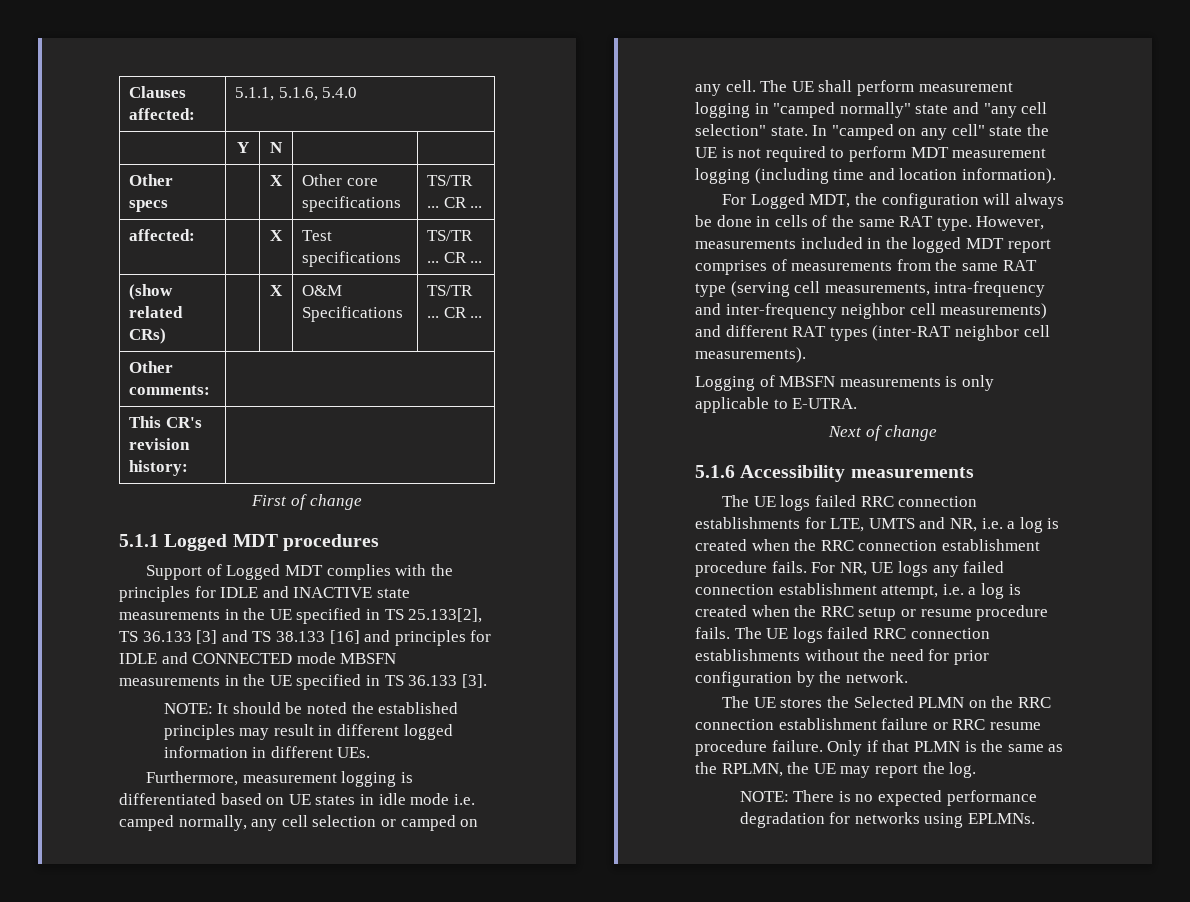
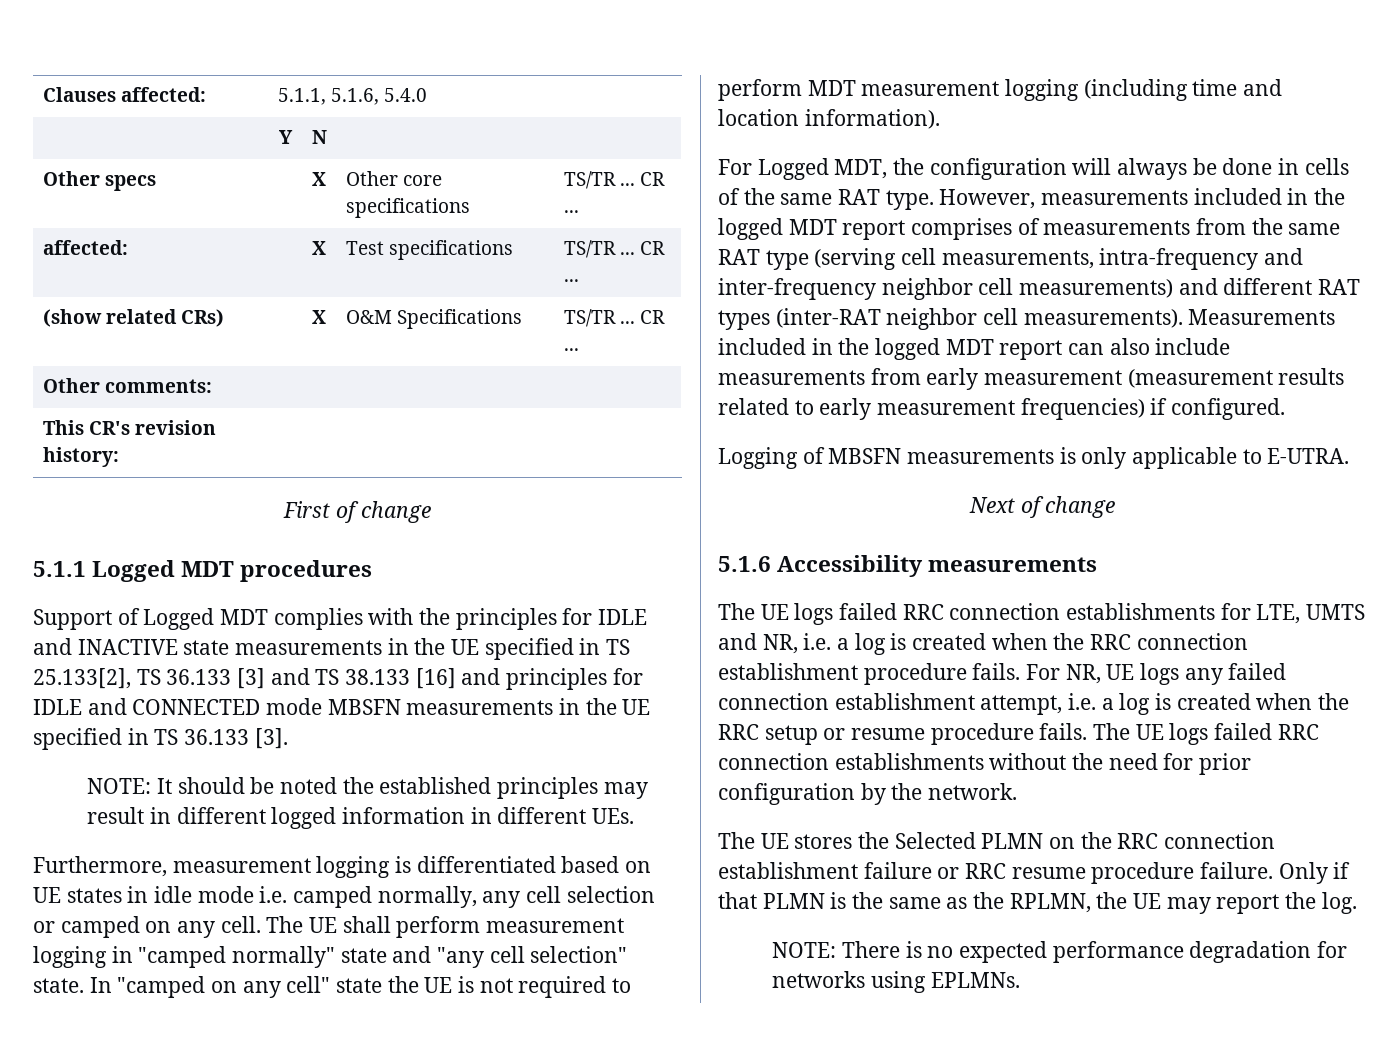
+ Measurements included in the logged MDT report can also include measurements from early measurement (measurement results related to early measurement frequencies) if configured.

